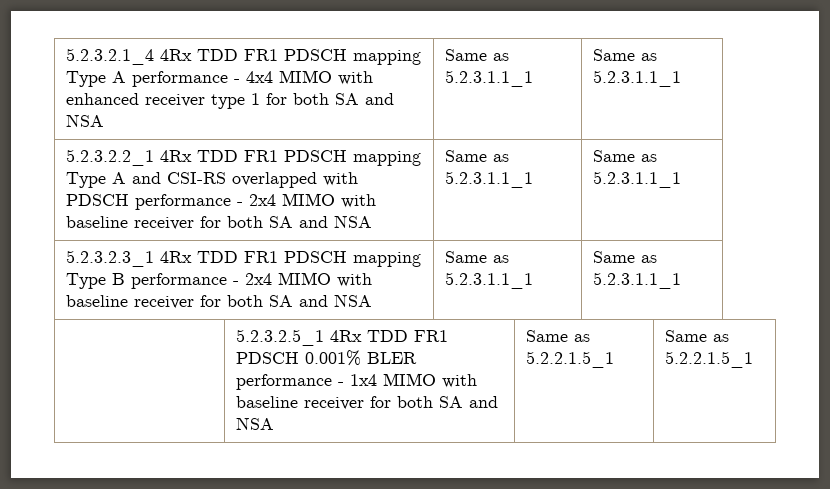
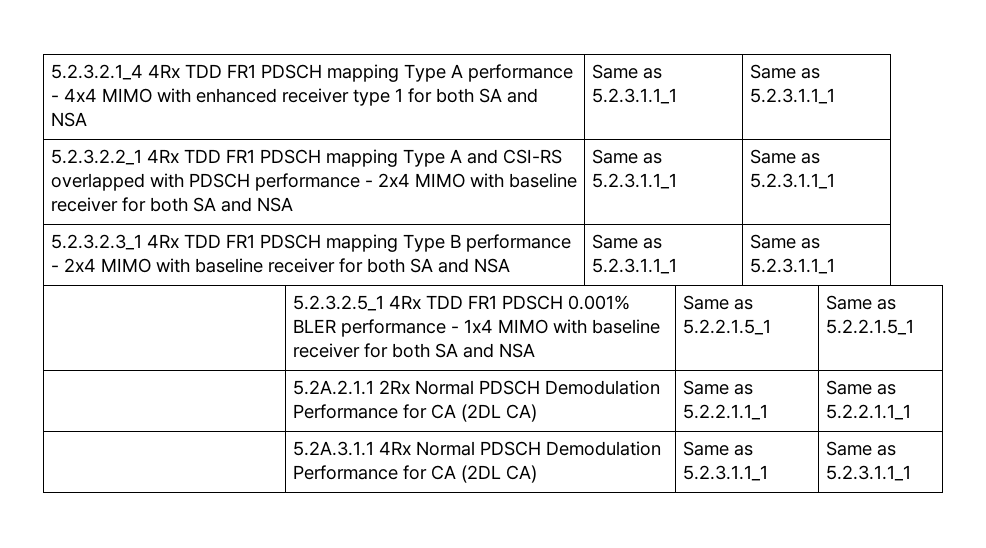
+ | 5.2A.2.1.1 2Rx Normal PDSCH Demodulation Performance for CA (2DL CA) | Same as 5.2.2.1.1_1 | Same as 5.2.2.1.1_1
+ | 5.2A.3.1.1 4Rx Normal PDSCH Demodulation Performance for CA (2DL CA) | Same as 5.2.3.1.1_1 | Same as 5.2.3.1.1_1

